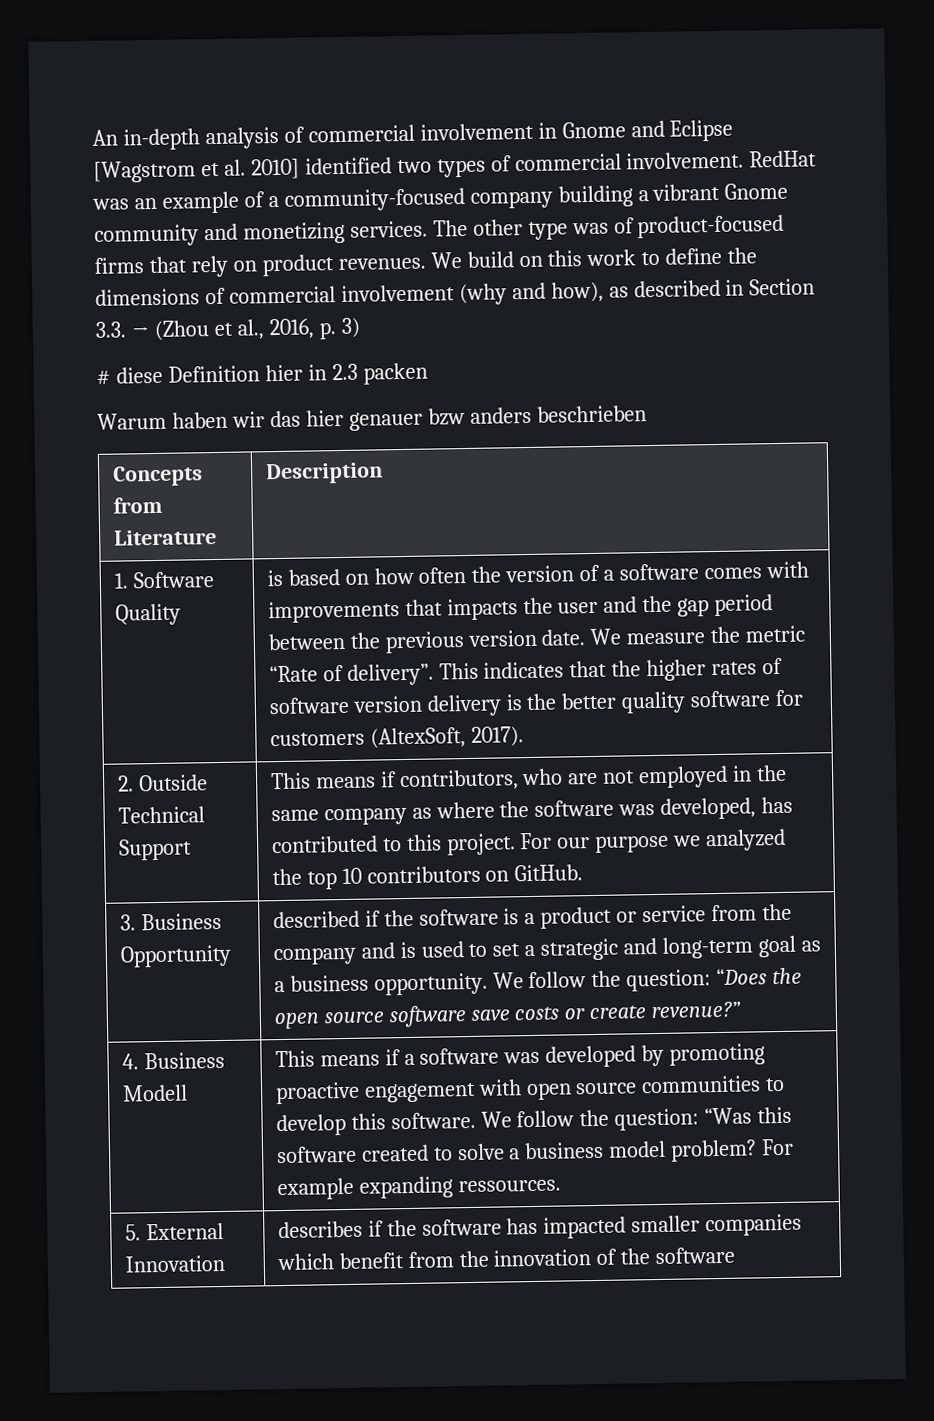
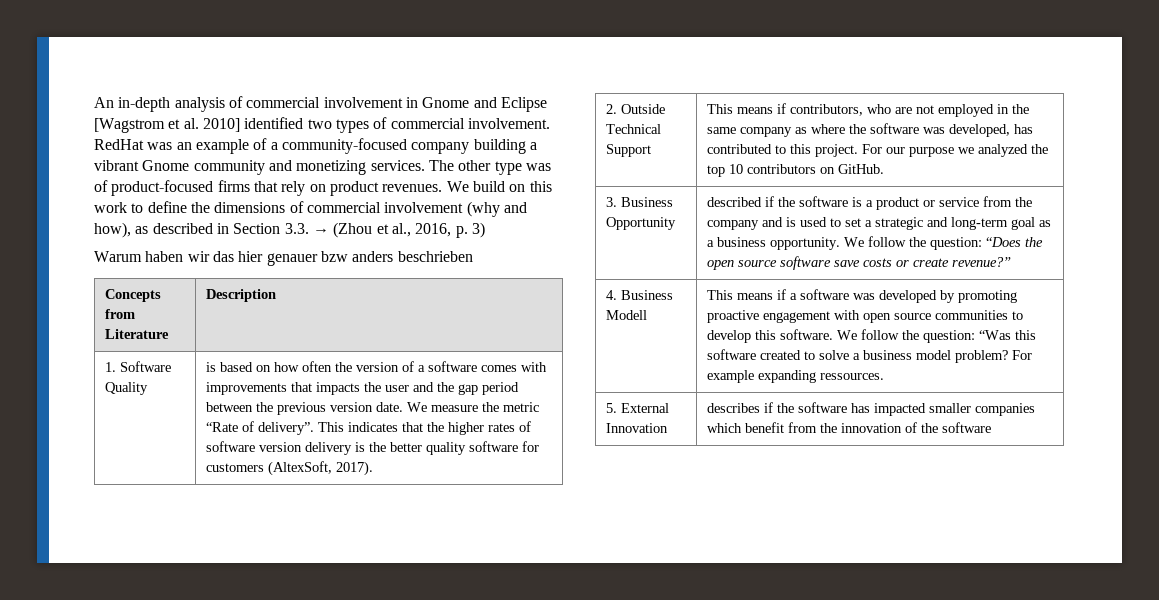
- # diese Definition hier in 2.3 packen

